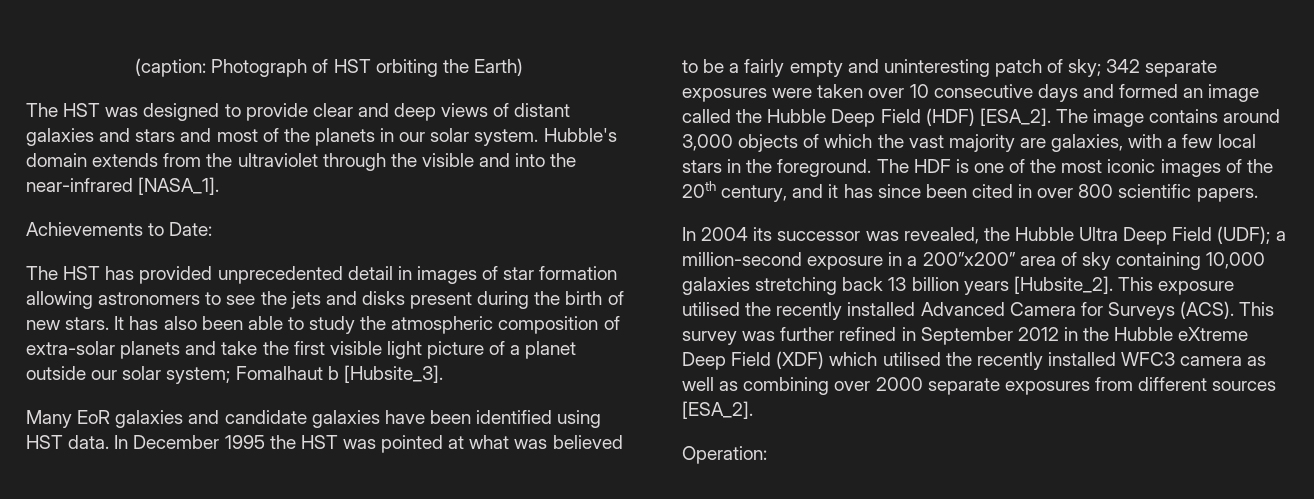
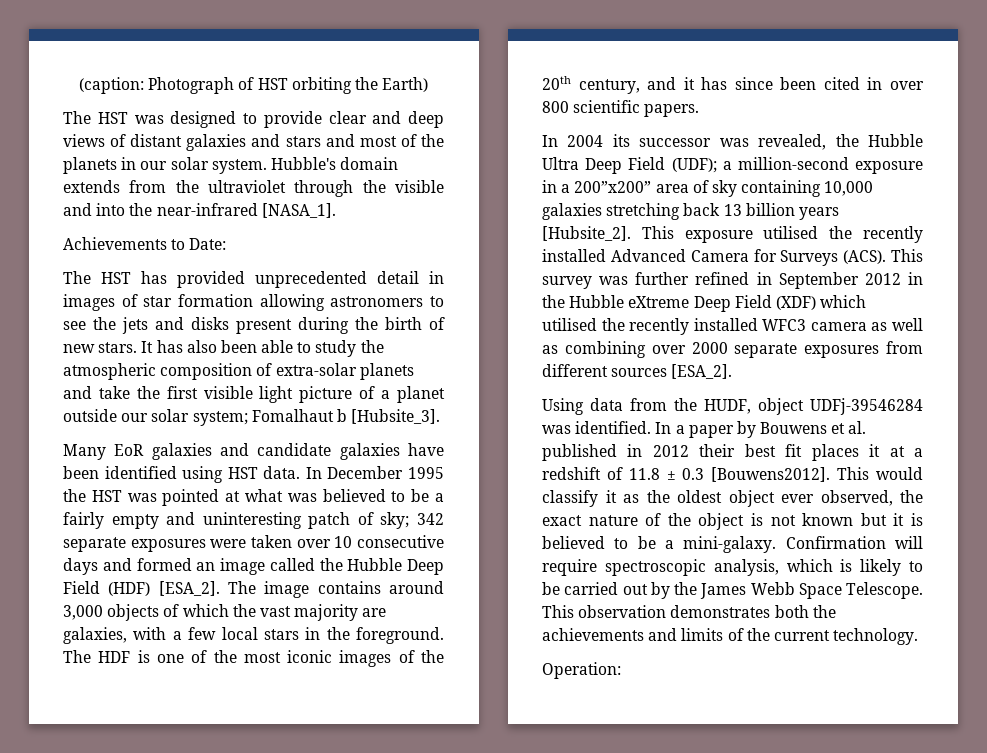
+ Using data from the HUDF, object UDFj-39546284 was identified. In a paper by Bouwens et al. published in 2012 their best fit places it at a redshift of 11.8 ± 0.3 [Bouwens2012]. This would classify it as the oldest object ever observed, the exact nature of the object is not known but it is believed to be a mini-galaxy. Confirmation will require spectroscopic analysis, which is likely to be carried out by the James Webb Space Telescope. This observation demonstrates both the achievements and limits of the current technology.

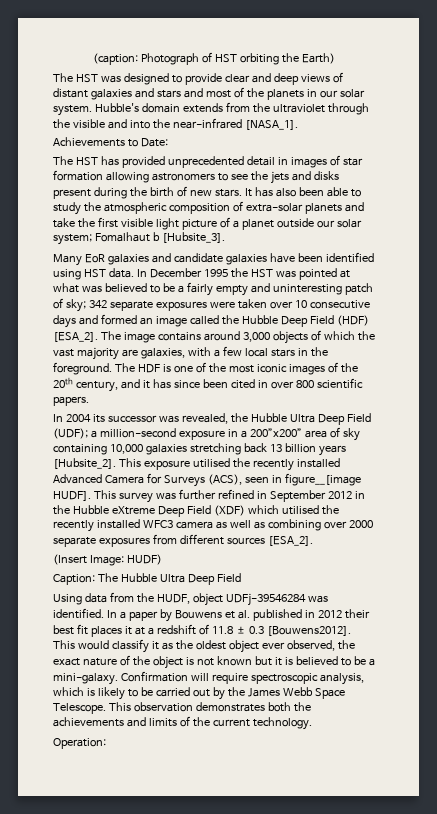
- This exposure utilised the recently installed Advanced Camera for Surveys (ACS).
+ This exposure utilised the recently installed Advanced Camera for Surveys (ACS), seen in figure__[image HUDF].
+ (Insert Image: HUDF)
+ Caption: The Hubble Ultra Deep Field

